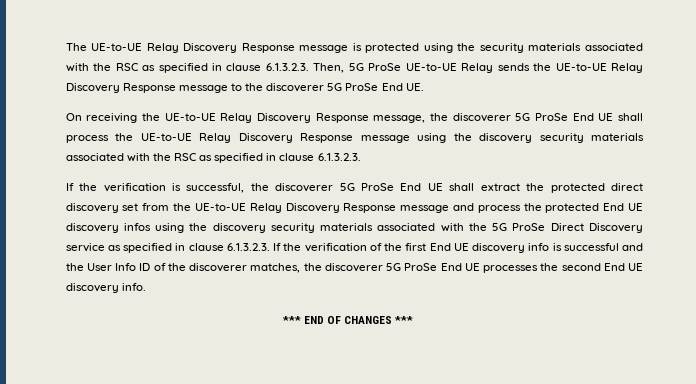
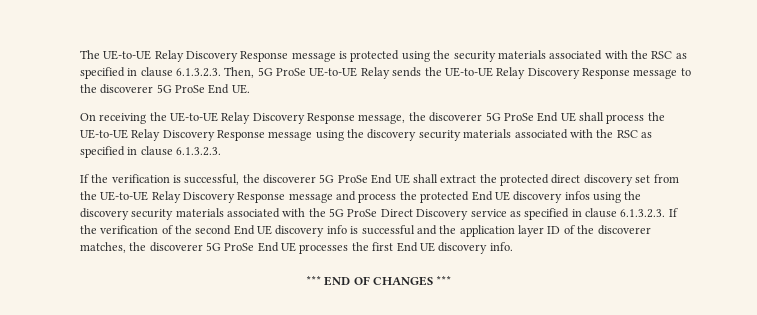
- If the verification is successful, the discoverer 5G ProSe End UE shall extract the protected direct discovery set from the UE-to-UE Relay Discovery Response message and process the protected End UE discovery infos using the discovery security materials associated with the 5G ProSe Direct Discovery service as specified in clause 6.1.3.2.3. If the verification of the first End UE discovery info is successful and the User Info ID of the discoverer matches, the discoverer 5G ProSe End UE processes the second End UE discovery info.
+ If the verification is successful, the discoverer 5G ProSe End UE shall extract the protected direct discovery set from the UE-to-UE Relay Discovery Response message and process the protected End UE discovery infos using the discovery security materials associated with the 5G ProSe Direct Discovery service as specified in clause 6.1.3.2.3. If the verification of the second End UE discovery info is successful and the application layer ID of the discoverer matches, the discoverer 5G ProSe End UE processes the first End UE discovery info.

